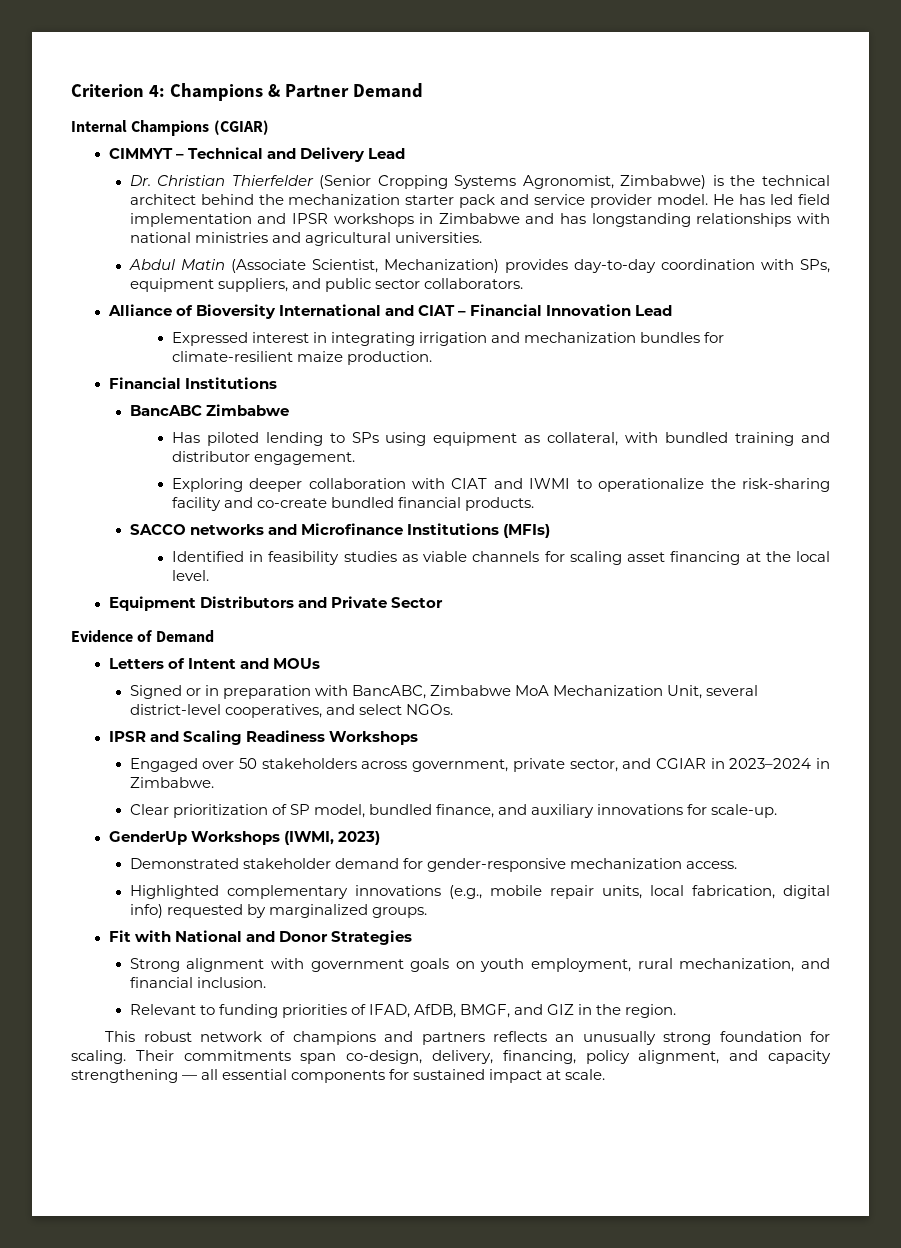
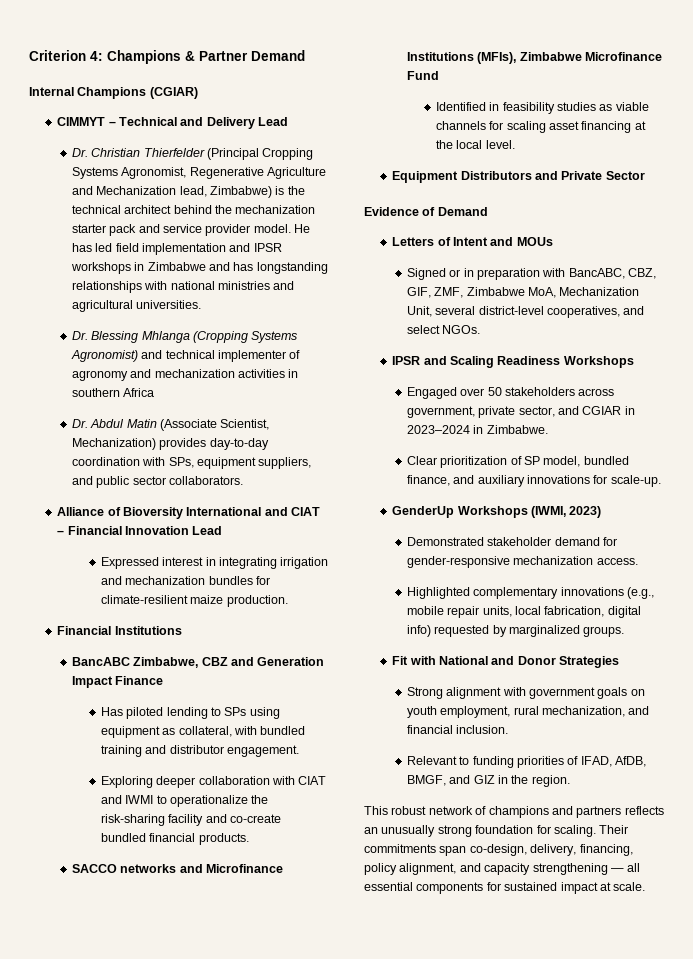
- Dr. Christian Thierfelder (Senior Cropping Systems Agronomist, Zimbabwe) is the technical architect behind the mechanization starter pack and service provider model.
+ Dr. Christian Thierfelder (Principal Cropping Systems Agronomist, Regenerative Agriculture and Mechanization lead, Zimbabwe) is the technical architect behind the mechanization starter pack and service provider model.
- Abdul Matin (Associate Scientist, Mechanization) provides day-to-day coordination with SPs, equipment suppliers, and public sector collaborators.
+ Dr. Blessing Mhlanga (Cropping Systems Agronomist) and technical implementer of agronomy and mechanization activities in southern Africa
+ Dr. Abdul Matin (Associate Scientist, Mechanization) provides day-to-day coordination with SPs, equipment suppliers, and public sector collaborators.
- BancABC Zimbabwe
+ BancABC Zimbabwe, CBZ and Generation Impact Finance
- SACCO networks and Microfinance Institutions (MFIs)
+ SACCO networks and Microfinance Institutions (MFIs), Zimbabwe Microfinance Fund
- Signed or in preparation with BancABC, Zimbabwe MoA Mechanization Unit, several district-level cooperatives, and select NGOs.
+ Signed or in preparation with BancABC, CBZ, GIF, ZMF, Zimbabwe MoA, Mechanization Unit, several district-level cooperatives, and select NGOs.

